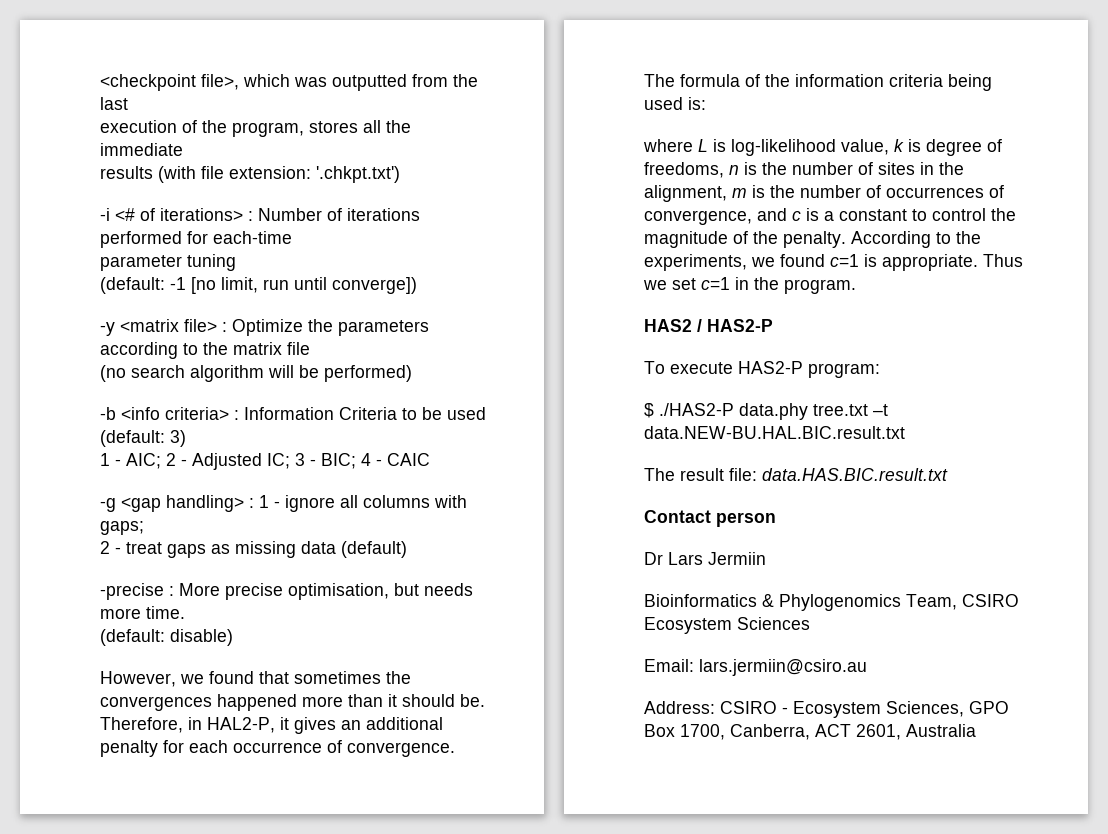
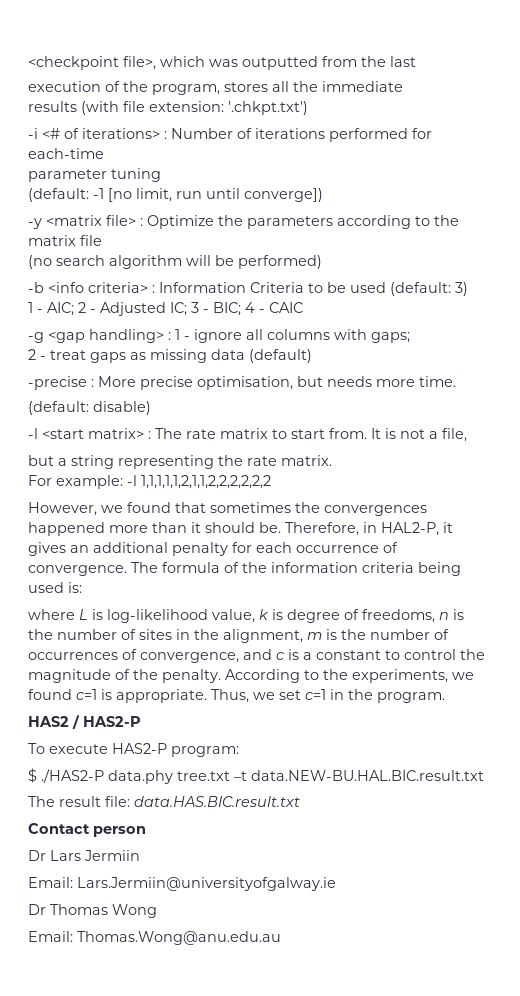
+ -l <start matrix> : The rate matrix to start from. It is not a file,
+ but a string representing the rate matrix.
+ For example: -l 1,1,1,1,1,2,1,1,2,2,2,2,2,2
- Thus we set c=1 in the program.
+ Thus, we set c=1 in the program.
- Bioinformatics & Phylogenomics Team, CSIRO Ecosystem Sciences
- Email: lars.jermiin@csiro.au
- Address: CSIRO - Ecosystem Sciences, GPO Box 1700, Canberra, ACT 2601, Australia
+ Email: Lars.Jermiin@universityofgalway.ie
+ Dr Thomas Wong
+ Email: Thomas.Wong@anu.edu.au

